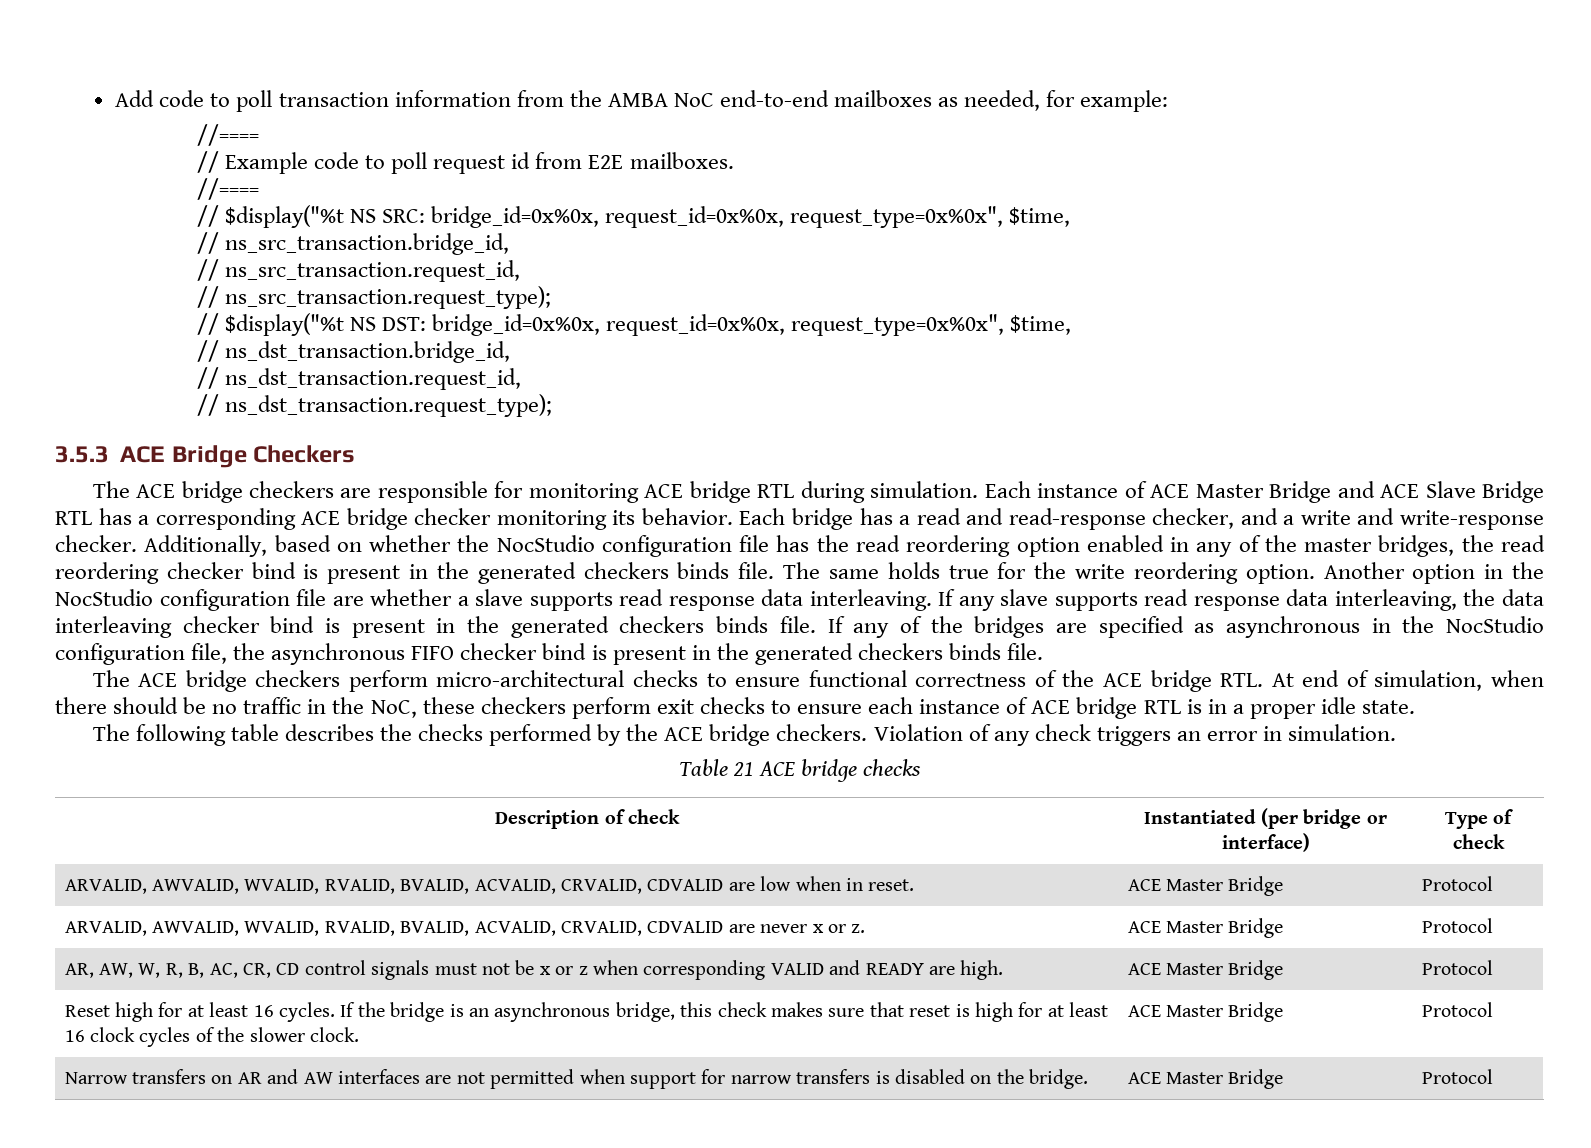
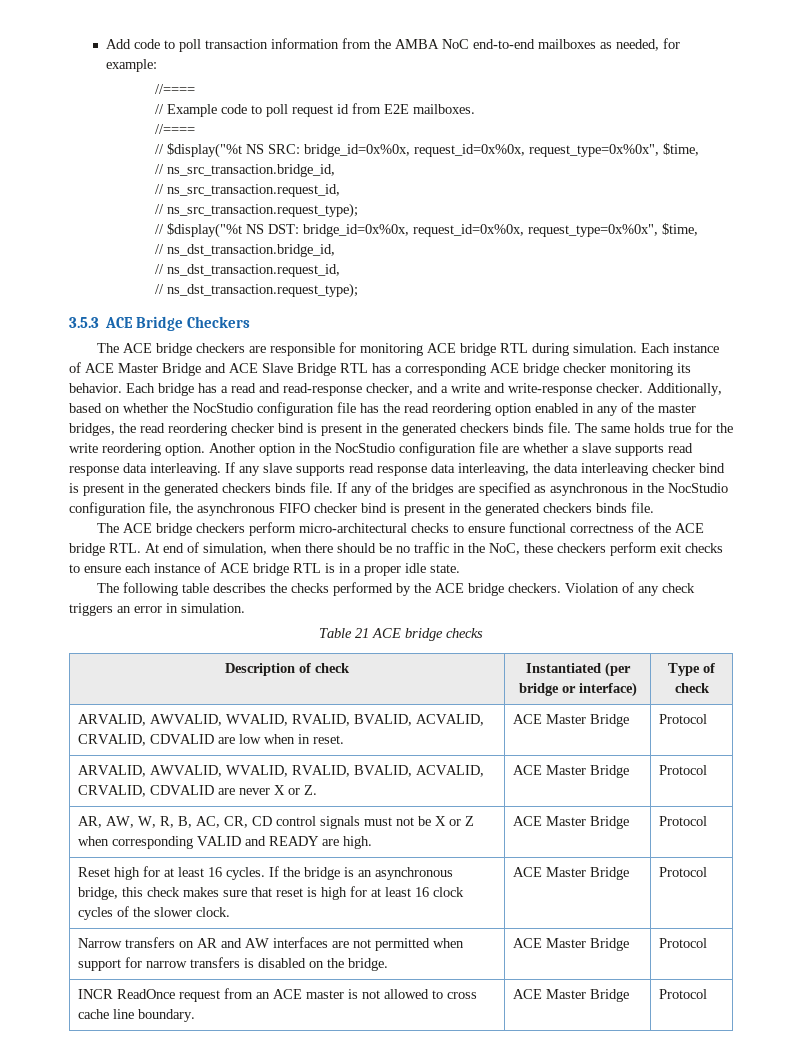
- ARVALID, AWVALID, WVALID, RVALID, BVALID, ACVALID, CRVALID, CDVALID are never x or z. | ACE Master Bridge | Protocol
+ ARVALID, AWVALID, WVALID, RVALID, BVALID, ACVALID, CRVALID, CDVALID are never X or Z. | ACE Master Bridge | Protocol
- AR, AW, W, R, B, AC, CR, CD control signals must not be x or z when corresponding VALID and READY are high. | ACE Master Bridge | Protocol
+ AR, AW, W, R, B, AC, CR, CD control signals must not be X or Z when corresponding VALID and READY are high. | ACE Master Bridge | Protocol
+ INCR ReadOnce request from an ACE master is not allowed to cross cache line boundary. | ACE Master Bridge | Protocol

